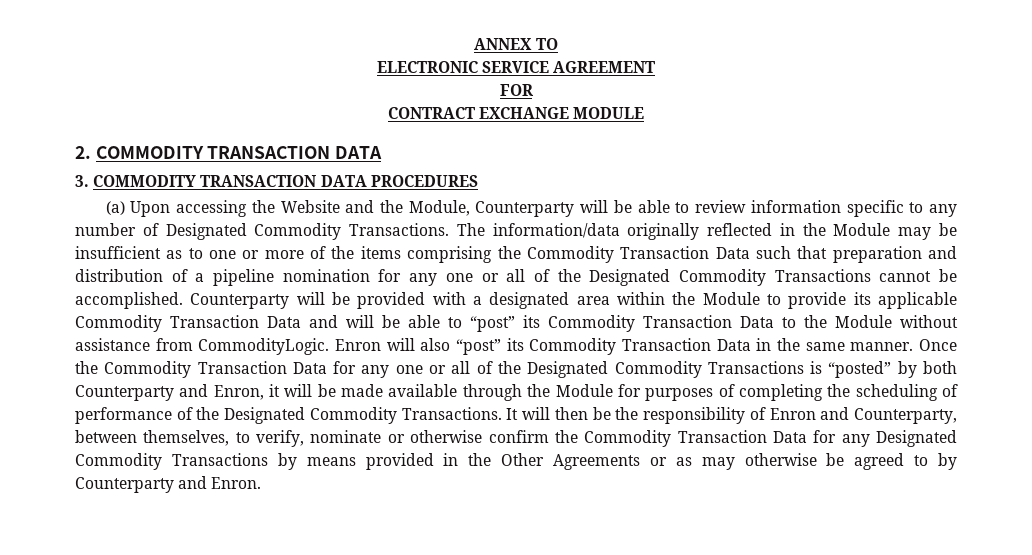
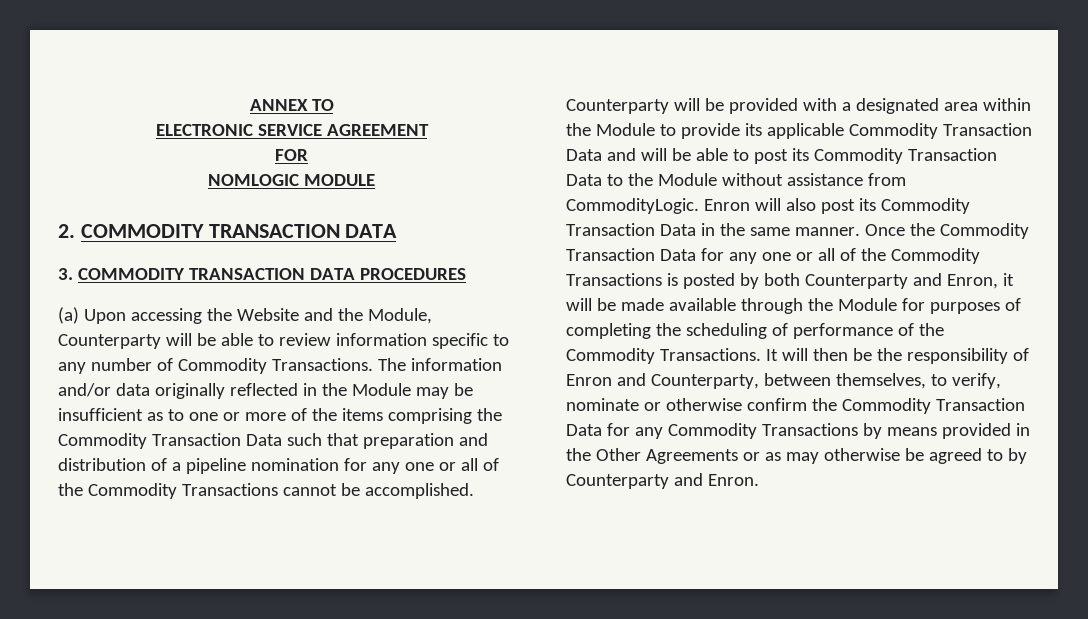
- CONTRACT EXCHANGE MODULE
+ NOMLOGIC MODULE
- (a) Upon accessing the Website and the Module, Counterparty will be able to review information specific to any number of Designated Commodity Transactions.
+ (a) Upon accessing the Website and the Module, Counterparty will be able to review information specific to any number of Commodity Transactions.
- The information/data originally reflected in the Module may be insufficient as to one or more of the items comprising the Commodity Transaction Data such that preparation and distribution of a pipeline nomination for any one or all of the Designated Commodity Transactions cannot be accomplished.
+ The information and/or data originally reflected in the Module may be insufficient as to one or more of the items comprising the Commodity Transaction Data such that preparation and distribution of a pipeline nomination for any one or all of the Commodity Transactions cannot be accomplished.
- Counterparty will be provided with a designated area within the Module to provide its applicable Commodity Transaction Data and will be able to “post” its Commodity Transaction Data to the Module without assistance from CommodityLogic.
+ Counterparty will be provided with a designated area within the Module to provide its applicable Commodity Transaction Data and will be able to post its Commodity Transaction Data to the Module without assistance from CommodityLogic.
- Enron will also “post” its Commodity Transaction Data in the same manner.
+ Enron will also post its Commodity Transaction Data in the same manner.
- Once the Commodity Transaction Data for any one or all of the Designated Commodity Transactions is “posted” by both Counterparty and Enron, it will be made available through the Module for purposes of completing the scheduling of performance of the Designated Commodity Transactions.
+ Once the Commodity Transaction Data for any one or all of the Commodity Transactions is posted by both Counterparty and Enron, it will be made available through the Module for purposes of completing the scheduling of performance of the Commodity Transactions.
- It will then be the responsibility of Enron and Counterparty, between themselves, to verify, nominate or otherwise confirm the Commodity Transaction Data for any Designated Commodity Transactions by means provided in the Other Agreements or as may otherwise be agreed to by Counterparty and Enron.
+ It will then be the responsibility of Enron and Counterparty, between themselves, to verify, nominate or otherwise confirm the Commodity Transaction Data for any Commodity Transactions by means provided in the Other Agreements or as may otherwise be agreed to by Counterparty and Enron.

